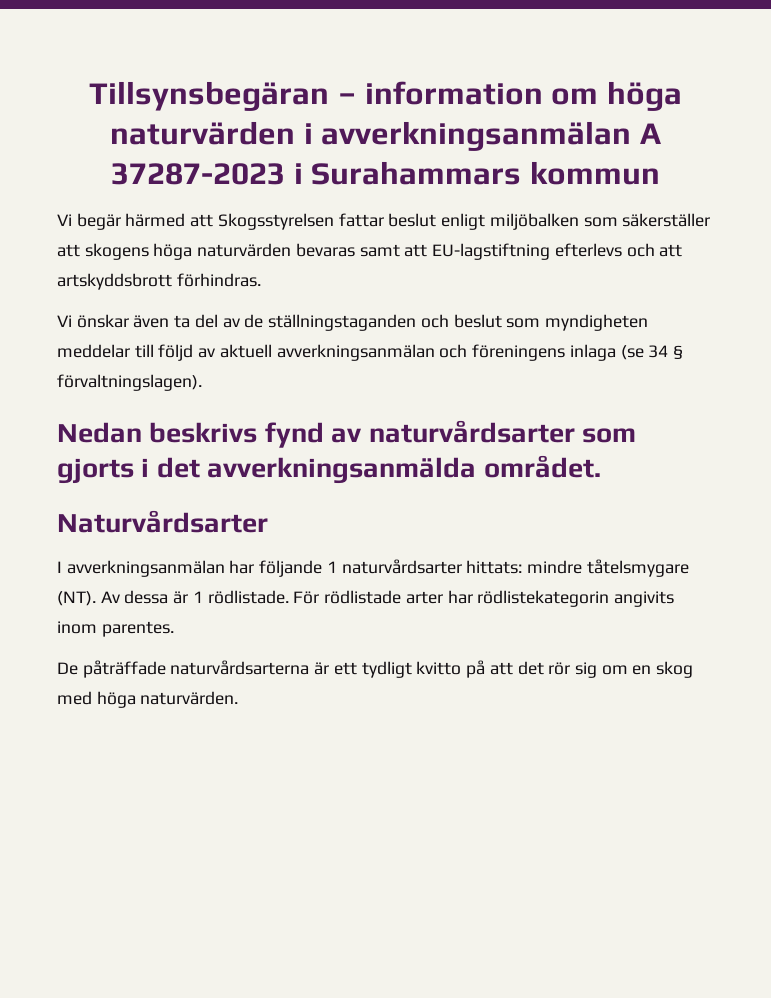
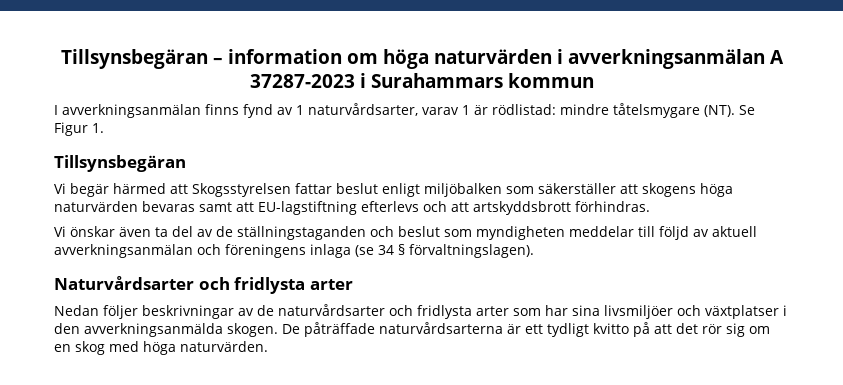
+ I avverkningsanmälan finns fynd av 1 naturvårdsarter, varav 1 är rödlistad: mindre tåtelsmygare (NT). Se Figur 1.
+ Tillsynsbegäran
- Nedan beskrivs fynd av naturvårdsarter som gjorts i det avverkningsanmälda området.
- Naturvårdsarter
- I avverkningsanmälan har följande 1 naturvårdsarter hittats: mindre tåtelsmygare (NT). Av dessa är 1 rödlistade. För rödlistade arter har rödlistekategorin angivits inom parentes.
- De påträffade naturvårdsarterna är ett tydligt kvitto på att det rör sig om en skog med höga naturvärden.
+ Naturvårdsarter och fridlysta arter
+ Nedan följer beskrivningar av de naturvårdsarter och fridlysta arter som har sina livsmiljöer och växtplatser i den avverkningsanmälda skogen. De påträffade naturvårdsarterna är ett tydligt kvitto på att det rör sig om en skog med höga naturvärden.

